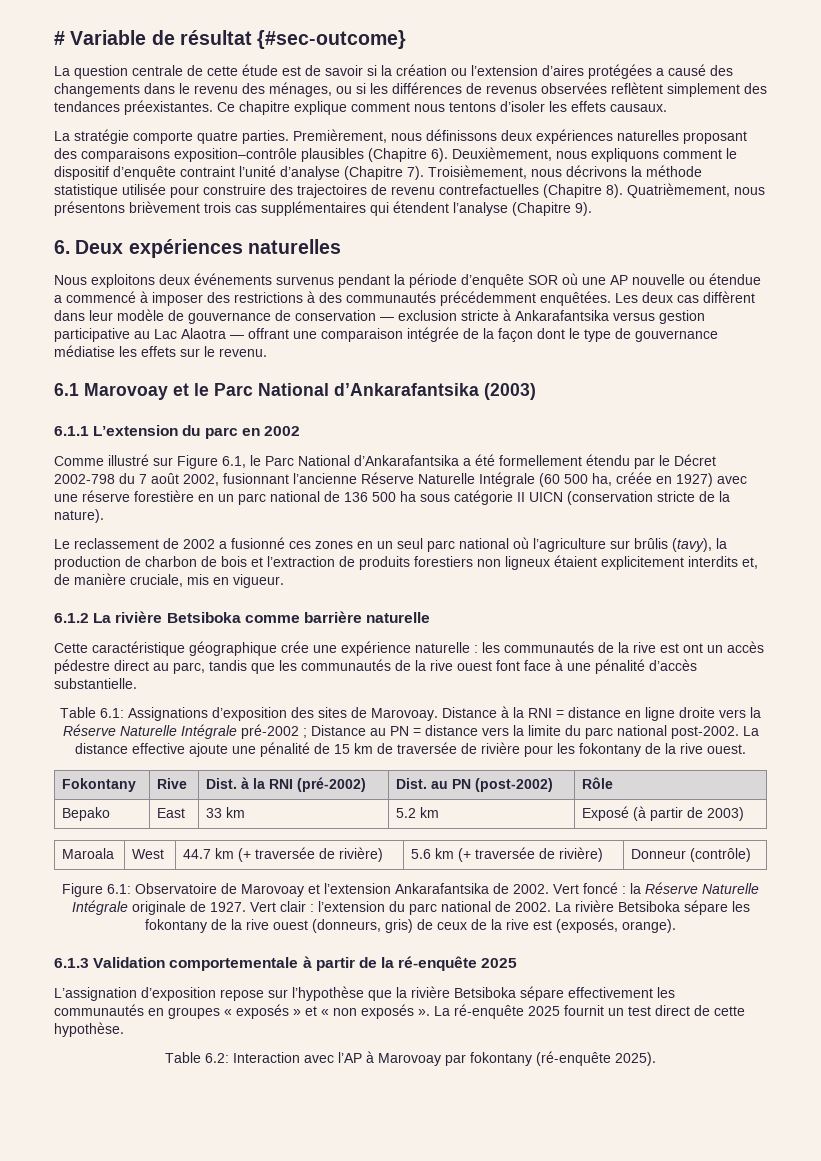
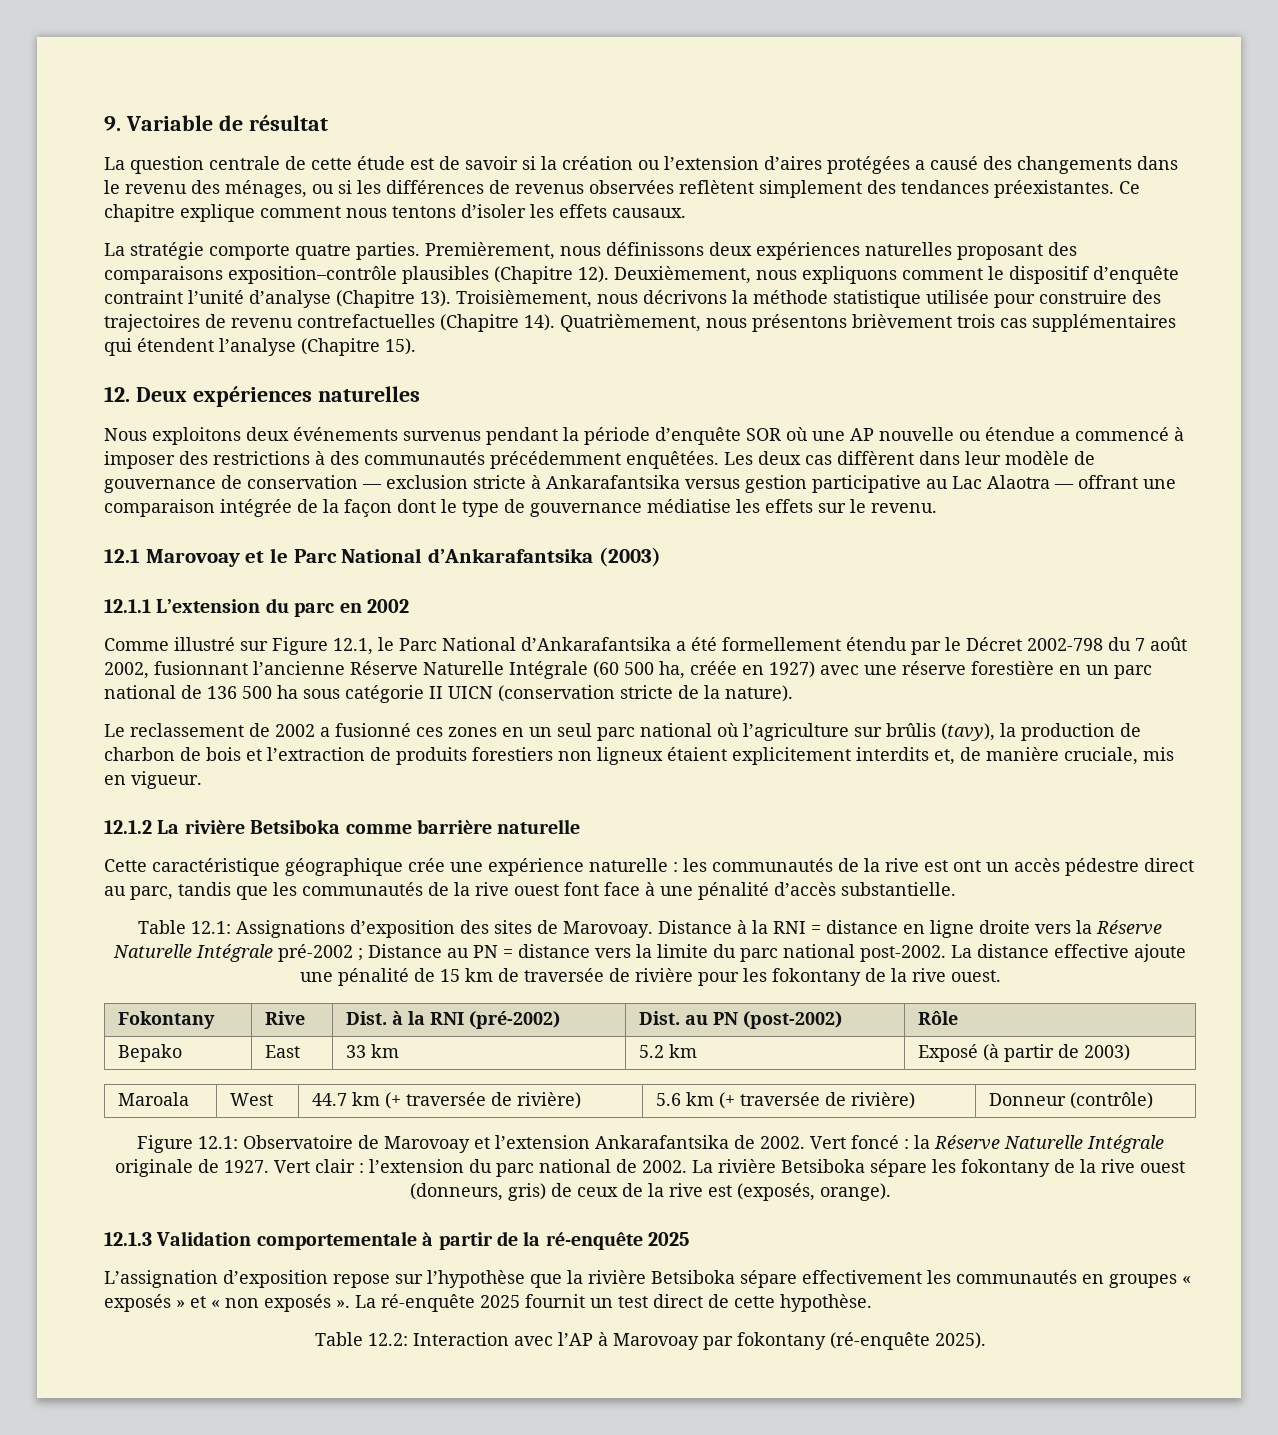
- # Variable de résultat {#sec-outcome}
+ 9. Variable de résultat
- Premièrement, nous définissons deux expériences naturelles proposant des comparaisons exposition–contrôle plausibles (Chapitre 6).
+ Premièrement, nous définissons deux expériences naturelles proposant des comparaisons exposition–contrôle plausibles (Chapitre 12).
- Deuxièmement, nous expliquons comment le dispositif d’enquête contraint l’unité d’analyse (Chapitre 7).
+ Deuxièmement, nous expliquons comment le dispositif d’enquête contraint l’unité d’analyse (Chapitre 13).
- Troisièmement, nous décrivons la méthode statistique utilisée pour construire des trajectoires de revenu contrefactuelles (Chapitre 8).
+ Troisièmement, nous décrivons la méthode statistique utilisée pour construire des trajectoires de revenu contrefactuelles (Chapitre 14).
- Quatrièmement, nous présentons brièvement trois cas supplémentaires qui étendent l’analyse (Chapitre 9).
- 6. Deux expériences naturelles
+ Quatrièmement, nous présentons brièvement trois cas supplémentaires qui étendent l’analyse (Chapitre 15).
+ 12. Deux expériences naturelles
- 6.1 Marovoay et le Parc National d’Ankarafantsika (2003)
+ 12.1 Marovoay et le Parc National d’Ankarafantsika (2003)
- 6.1.1 L’extension du parc en 2002
+ 12.1.1 L’extension du parc en 2002
- Comme illustré sur Figure 6.1, le Parc National d’Ankarafantsika a été formellement étendu par le Décret 2002-798 du 7 août 2002, fusionnant l’ancienne Réserve Naturelle Intégrale (60 500 ha, créée en 1927) avec une réserve forestière en un parc national de 136 500 ha sous catégorie II UICN (conservation stricte de la nature).
+ Comme illustré sur Figure 12.1, le Parc National d’Ankarafantsika a été formellement étendu par le Décret 2002-798 du 7 août 2002, fusionnant l’ancienne Réserve Naturelle Intégrale (60 500 ha, créée en 1927) avec une réserve forestière en un parc national de 136 500 ha sous catégorie II UICN (conservation stricte de la nature).
- 6.1.2 La rivière Betsiboka comme barrière naturelle
+ 12.1.2 La rivière Betsiboka comme barrière naturelle
- Table 6.1: Assignations d’exposition des sites de Marovoay.
+ Table 12.1: Assignations d’exposition des sites de Marovoay.
- Figure 6.1: Observatoire de Marovoay et l’extension Ankarafantsika de 2002.
+ Figure 12.1: Observatoire de Marovoay et l’extension Ankarafantsika de 2002.
- 6.1.3 Validation comportementale à partir de la ré-enquête 2025
+ 12.1.3 Validation comportementale à partir de la ré-enquête 2025
- Table 6.2: Interaction avec l’AP à Marovoay par fokontany (ré-enquête 2025).
+ Table 12.2: Interaction avec l’AP à Marovoay par fokontany (ré-enquête 2025).

